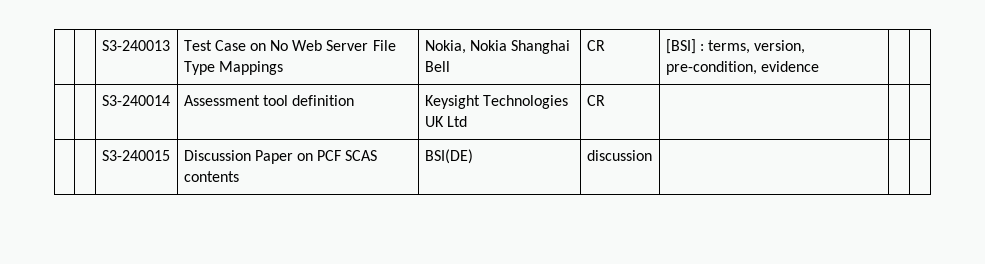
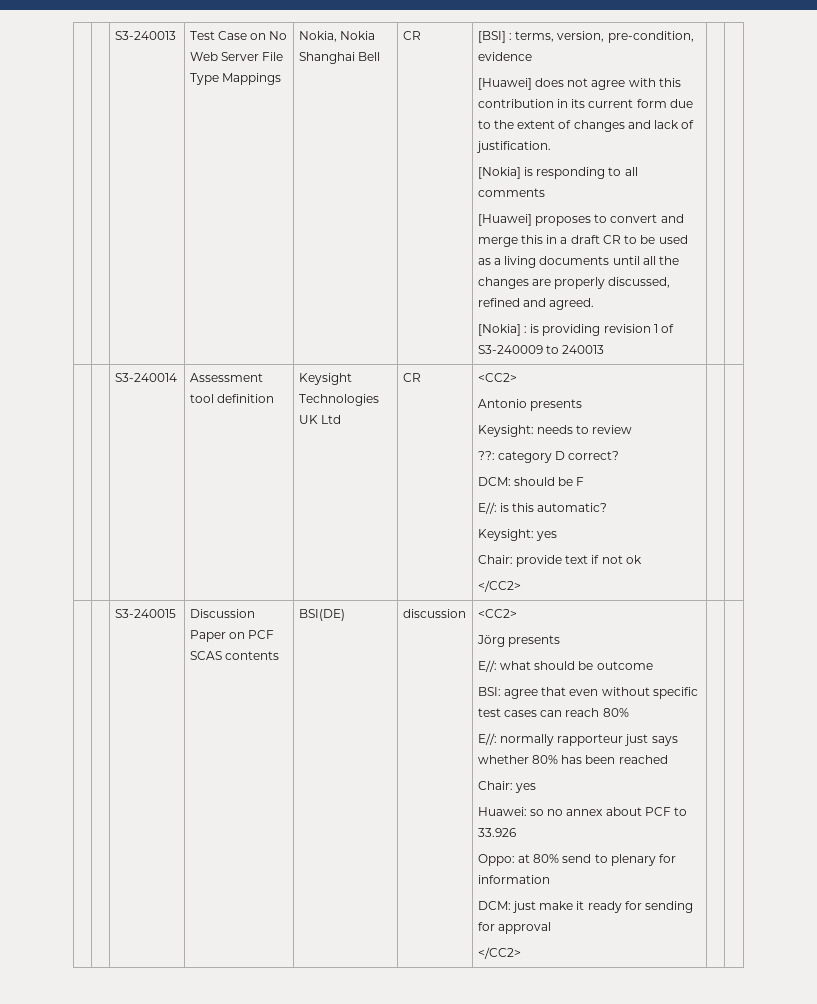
+ [Huawei] does not agree with this contribution in its current form due to the extent of changes and lack of justification.
+ [Nokia] is responding to all comments
+ [Huawei] proposes to convert and merge this in a draft CR to be used as a living documents until all the changes are properly discussed, refined and agreed.
+ [Nokia] : is providing revision 1 of S3-240009 to 240013
- | | S3-240014 | Assessment tool definition | Keysight Technologies UK Ltd | CR | | |
+ | | S3-240014 | Assessment tool definition | Keysight Technologies UK Ltd | CR | <CC2>
+ Antonio presents
+ Keysight: needs to review
+ ??: category D correct?
+ DCM: should be F
+ E//: is this automatic?
+ Keysight: yes
+ Chair: provide text if not ok
+ </CC2> | |
- discussion
+ discussion | <CC2>
+ Jörg presents
+ E//: what should be outcome
+ BSI: agree that even without specific test cases can reach 80%
+ E//: normally rapporteur just says whether 80% has been reached
+ Chair: yes
+ Huawei: so no annex about PCF to 33.926
+ Oppo: at 80% send to plenary for information
+ DCM: just make it ready for sending for approval
+ </CC2>

